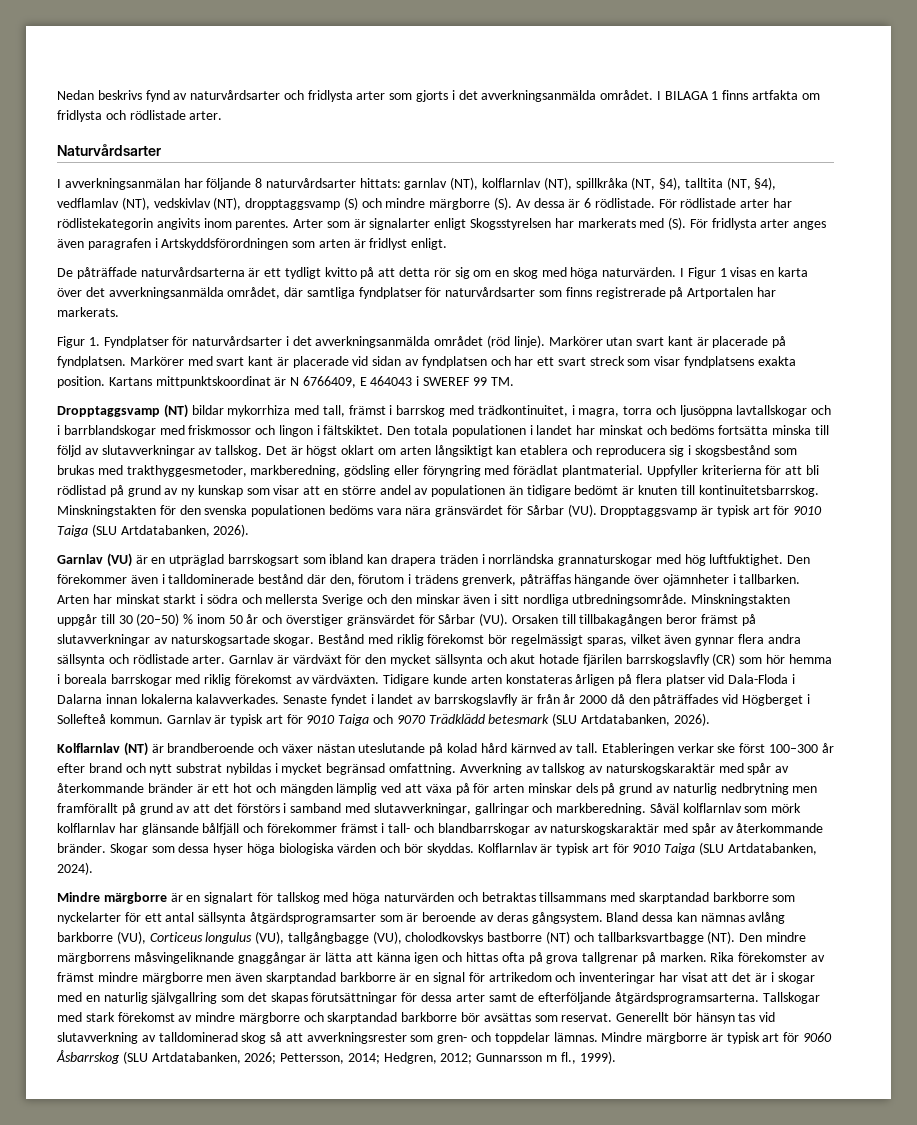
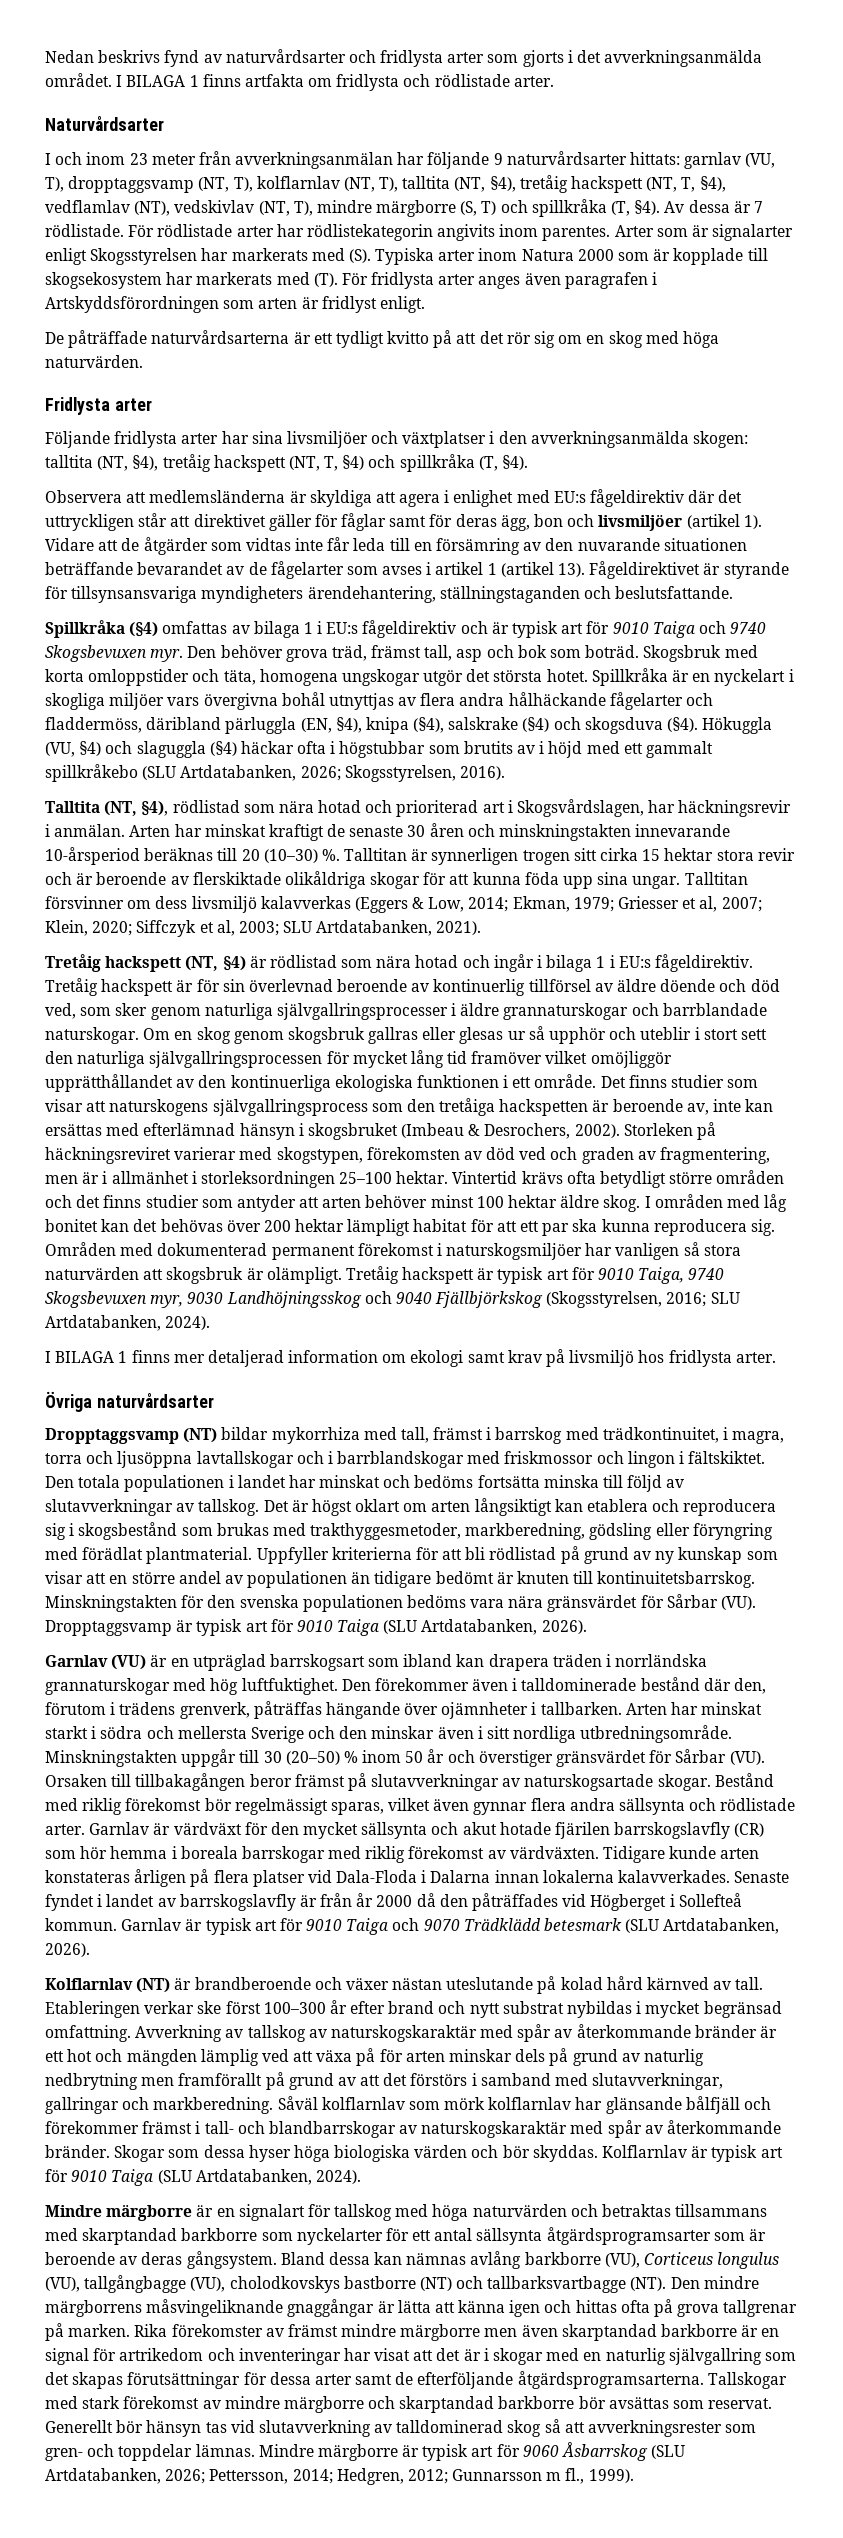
- I avverkningsanmälan har följande 8 naturvårdsarter hittats: garnlav (NT), kolflarnlav (NT), spillkråka (NT, §4), talltita (NT, §4), vedflamlav (NT), vedskivlav (NT), dropptaggsvamp (S) och mindre märgborre (S). Av dessa är 6 rödlistade.
+ I och inom 23 meter från avverkningsanmälan har följande 9 naturvårdsarter hittats: garnlav (VU, T), dropptaggsvamp (NT, T), kolflarnlav (NT, T), talltita (NT, §4), tretåig hackspett (NT, T, §4), vedflamlav (NT), vedskivlav (NT, T), mindre märgborre (S, T) och spillkråka (T, §4). Av dessa är 7 rödlistade.
- Arter som är signalarter enligt Skogsstyrelsen har markerats med (S). För fridlysta arter anges även paragrafen i Artskyddsförordningen som arten är fridlyst enligt.
+ Arter som är signalarter enligt Skogsstyrelsen har markerats med (S). Typiska arter inom Natura 2000 som är kopplade till skogsekosystem har markerats med (T). För fridlysta arter anges även paragrafen i Artskyddsförordningen som arten är fridlyst enligt.
- De påträffade naturvårdsarterna är ett tydligt kvitto på att detta rör sig om en skog med höga naturvärden. I Figur 1 visas en karta över det avverkningsanmälda området, där samtliga fyndplatser för naturvårdsarter som finns registrerade på Artportalen har markerats.
- Figur 1. Fyndplatser för naturvårdsarter i det avverkningsanmälda området (röd linje). Markörer utan svart kant är placerade på fyndplatsen. Markörer med svart kant är placerade vid sidan av fyndplatsen och har ett svart streck som visar fyndplatsens exakta position. Kartans mittpunktskoordinat är N 6766409, E 464043 i SWEREF 99 TM.
+ De påträffade naturvårdsarterna är ett tydligt kvitto på att det rör sig om en skog med höga naturvärden.
+ Fridlysta arter
+ Följande fridlysta arter har sina livsmiljöer och växtplatser i den avverkningsanmälda skogen: talltita (NT, §4), tretåig hackspett (NT, T, §4) och spillkråka (T, §4).
+ Observera att medlemsländerna är skyldiga att agera i enlighet med EU:s fågeldirektiv där det uttryckligen står att direktivet gäller för fåglar samt för deras ägg, bon och livsmiljöer (artikel 1). Vidare att de åtgärder som vidtas inte får leda till en försämring av den nuvarande situationen beträffande bevarandet av de fågelarter som avses i artikel 1 (artikel 13). Fågeldirektivet är styrande för tillsynsansvariga myndigheters ärendehantering, ställningstaganden och beslutsfattande.
+ Spillkråka (§4) omfattas av bilaga 1 i EU:s fågeldirektiv och är typisk art för 9010 Taiga och 9740 Skogsbevuxen myr. Den behöver grova träd, främst tall, asp och bok som boträd. Skogsbruk med korta omloppstider och täta, homogena ungskogar utgör det största hotet. Spillkråka är en nyckelart i skogliga miljöer vars övergivna bohål utnyttjas av flera andra hålhäckande fågelarter och fladdermöss, däribland pärluggla (EN, §4), knipa (§4), salskrake (§4) och skogsduva (§4). Hökuggla (VU, §4) och slaguggla (§4) häckar ofta i högstubbar som brutits av i höjd med ett gammalt spillkråkebo (SLU Artdatabanken, 2026; Skogsstyrelsen, 2016).
+ Talltita (NT, §4), rödlistad som nära hotad och prioriterad art i Skogsvårdslagen, har häckningsrevir i anmälan. Arten har minskat kraftigt de senaste 30 åren och minskningstakten innevarande 10-årsperiod beräknas till 20 (10–30) %. Talltitan är synnerligen trogen sitt cirka 15 hektar stora revir och är beroende av flerskiktade olikåldriga skogar för att kunna föda upp sina ungar. Talltitan försvinner om dess livsmiljö kalavverkas (Eggers & Low, 2014; Ekman, 1979; Griesser et al, 2007; Klein, 2020; Siffczyk et al, 2003; SLU Artdatabanken, 2021).
+ Tretåig hackspett (NT, §4) är rödlistad som nära hotad och ingår i bilaga 1 i EU:s fågeldirektiv. Tretåig hackspett är för sin överlevnad beroende av kontinuerlig tillförsel av äldre döende och död ved, som sker genom naturliga självgallringsprocesser i äldre grannaturskogar och barrblandade naturskogar. Om en skog genom skogsbruk gallras eller glesas ur så upphör och uteblir i stort sett den naturliga självgallringsprocessen för mycket lång tid framöver vilket omöjliggör upprätthållandet av den kontinuerliga ekologiska funktionen i ett område. Det finns studier som visar att naturskogens självgallringsprocess som den tretåiga hackspetten är beroende av, inte kan ersättas med efterlämnad hänsyn i skogsbruket (Imbeau & Desrochers, 2002). Storleken på häckningsreviret varierar med skogstypen, förekomsten av död ved och graden av fragmentering, men är i allmänhet i storleksordningen 25–100 hektar. Vintertid krävs ofta betydligt större områden och det finns studier som antyder att arten behöver minst 100 hektar äldre skog. I områden med låg bonitet kan det behövas över 200 hektar lämpligt habitat för att ett par ska kunna reproducera sig. Områden med dokumenterad permanent förekomst i naturskogsmiljöer har vanligen så stora naturvärden att skogsbruk är olämpligt. Tretåig hackspett är typisk art för 9010 Taiga, 9740 Skogsbevuxen myr, 9030 Landhöjningsskog och 9040 Fjällbjörkskog (Skogsstyrelsen, 2016; SLU Artdatabanken, 2024).
+ I BILAGA 1 finns mer detaljerad information om ekologi samt krav på livsmiljö hos fridlysta arter.
+ Övriga naturvårdsarter

